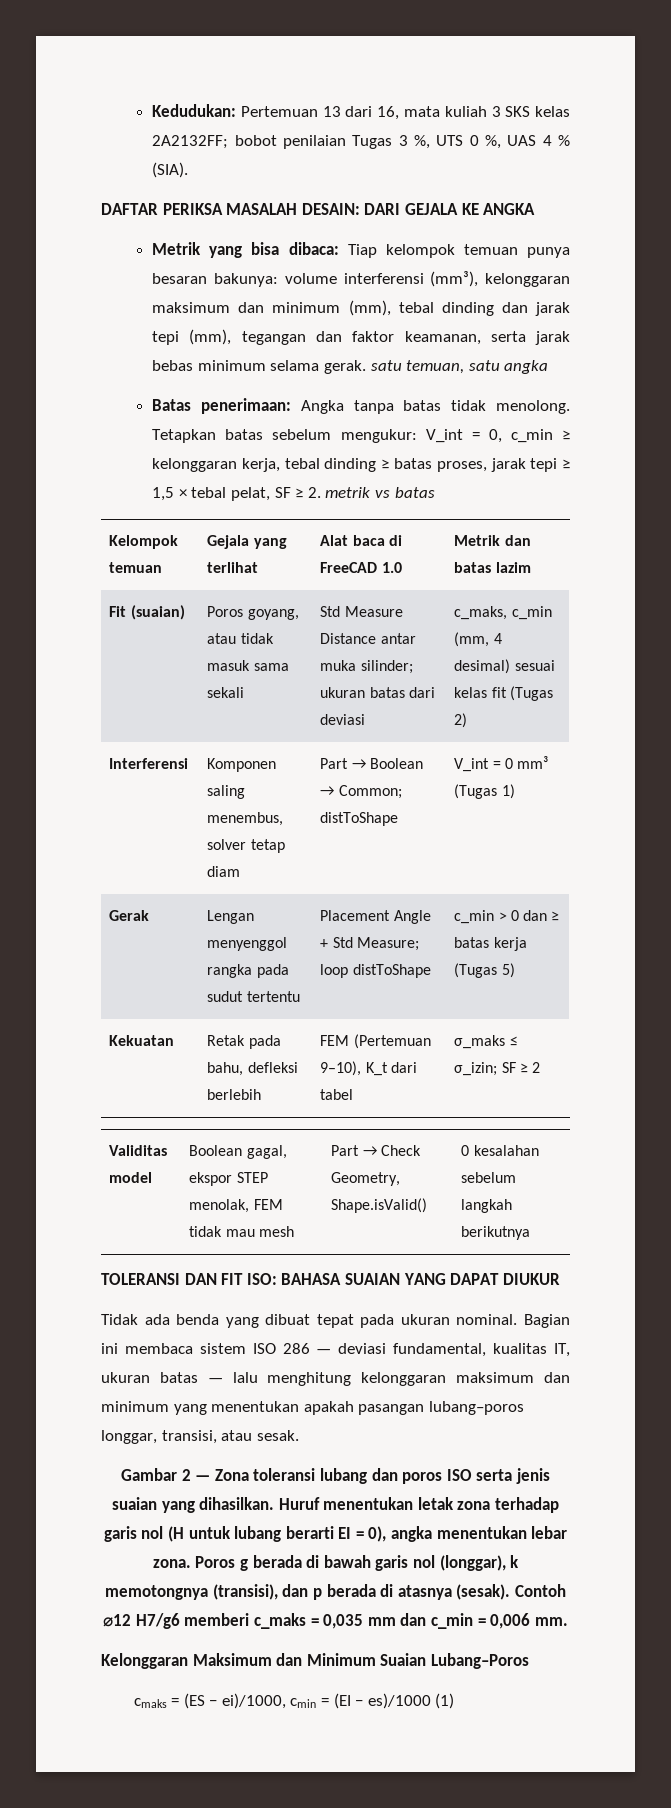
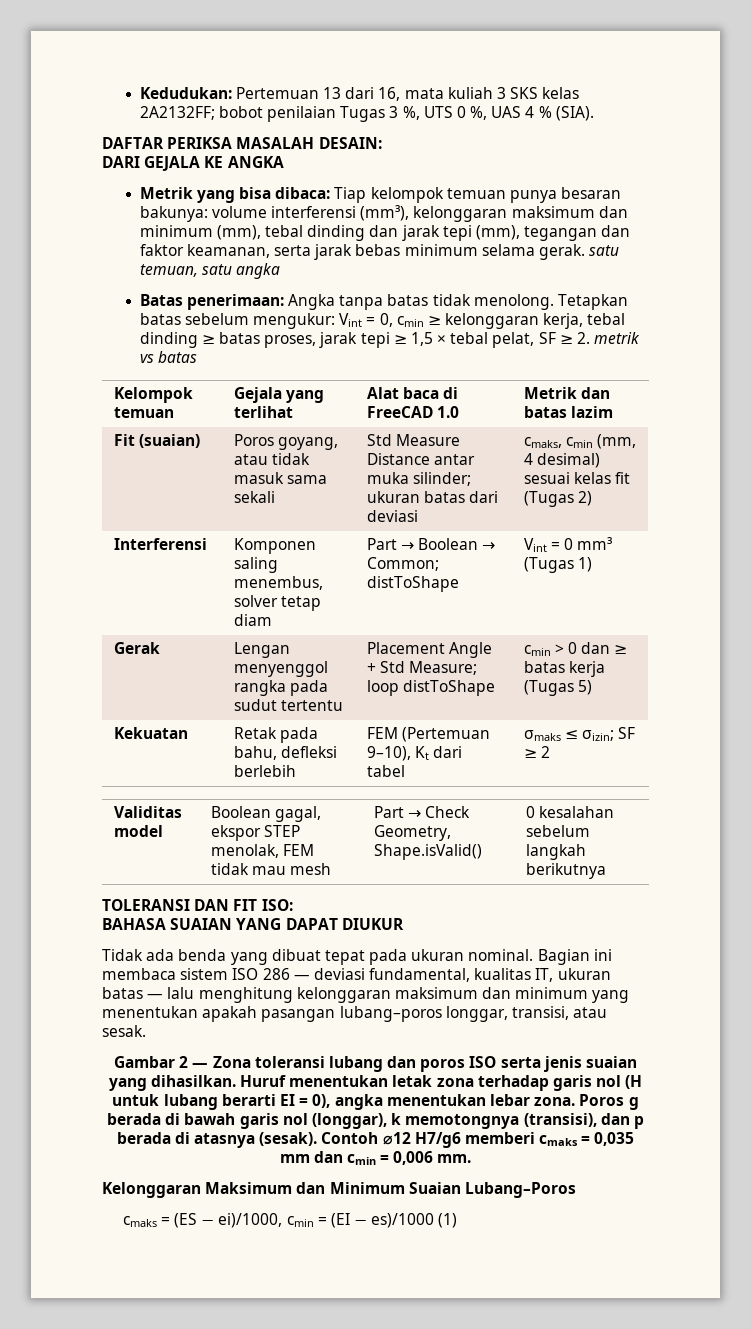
- DAFTAR PERIKSA MASALAH DESAIN: DARI GEJALA KE ANGKA
+ DAFTAR PERIKSA MASALAH DESAIN:
+ DARI GEJALA KE ANGKA
- Tetapkan batas sebelum mengukur: V_int = 0, c_min ≥ kelonggaran kerja, tebal dinding ≥ batas proses, jarak tepi ≥ 1,5 × tebal pelat, SF ≥ 2. metrik vs batas
+ Tetapkan batas sebelum mengukur: Vint = 0, cmin ≥ kelonggaran kerja, tebal dinding ≥ batas proses, jarak tepi ≥ 1,5 × tebal pelat, SF ≥ 2. metrik vs batas
- Fit (suaian) | Poros goyang, atau tidak masuk sama sekali | Std Measure Distance antar muka silinder; ukuran batas dari deviasi | c_maks, c_min (mm, 4 desimal) sesuai kelas fit (Tugas 2)
+ Fit (suaian) | Poros goyang, atau tidak masuk sama sekali | Std Measure Distance antar muka silinder; ukuran batas dari deviasi | cmaks, cmin (mm, 4 desimal) sesuai kelas fit (Tugas 2)
- Interferensi | Komponen saling menembus, solver tetap diam | Part → Boolean → Common; distToShape | V_int = 0 mm³ (Tugas 1)
+ Interferensi | Komponen saling menembus, solver tetap diam | Part → Boolean → Common; distToShape | Vint = 0 mm³ (Tugas 1)
- Gerak | Lengan menyenggol rangka pada sudut tertentu | Placement Angle + Std Measure; loop distToShape | c_min > 0 dan ≥ batas kerja (Tugas 5)
+ Gerak | Lengan menyenggol rangka pada sudut tertentu | Placement Angle + Std Measure; loop distToShape | cmin > 0 dan ≥ batas kerja (Tugas 5)
- Kekuatan | Retak pada bahu, defleksi berlebih | FEM (Pertemuan 9–10), K_t dari tabel | σ_maks ≤ σ_izin; SF ≥ 2
+ Kekuatan | Retak pada bahu, defleksi berlebih | FEM (Pertemuan 9–10), Kt dari tabel | σmaks ≤ σizin; SF ≥ 2
- TOLERANSI DAN FIT ISO: BAHASA SUAIAN YANG DAPAT DIUKUR
+ TOLERANSI DAN FIT ISO:
+ BAHASA SUAIAN YANG DAPAT DIUKUR
- Contoh ⌀12 H7/g6 memberi c_maks = 0,035 mm dan c_min = 0,006 mm.
+ Contoh ⌀12 H7/g6 memberi cmaks = 0,035 mm dan cmin = 0,006 mm.

